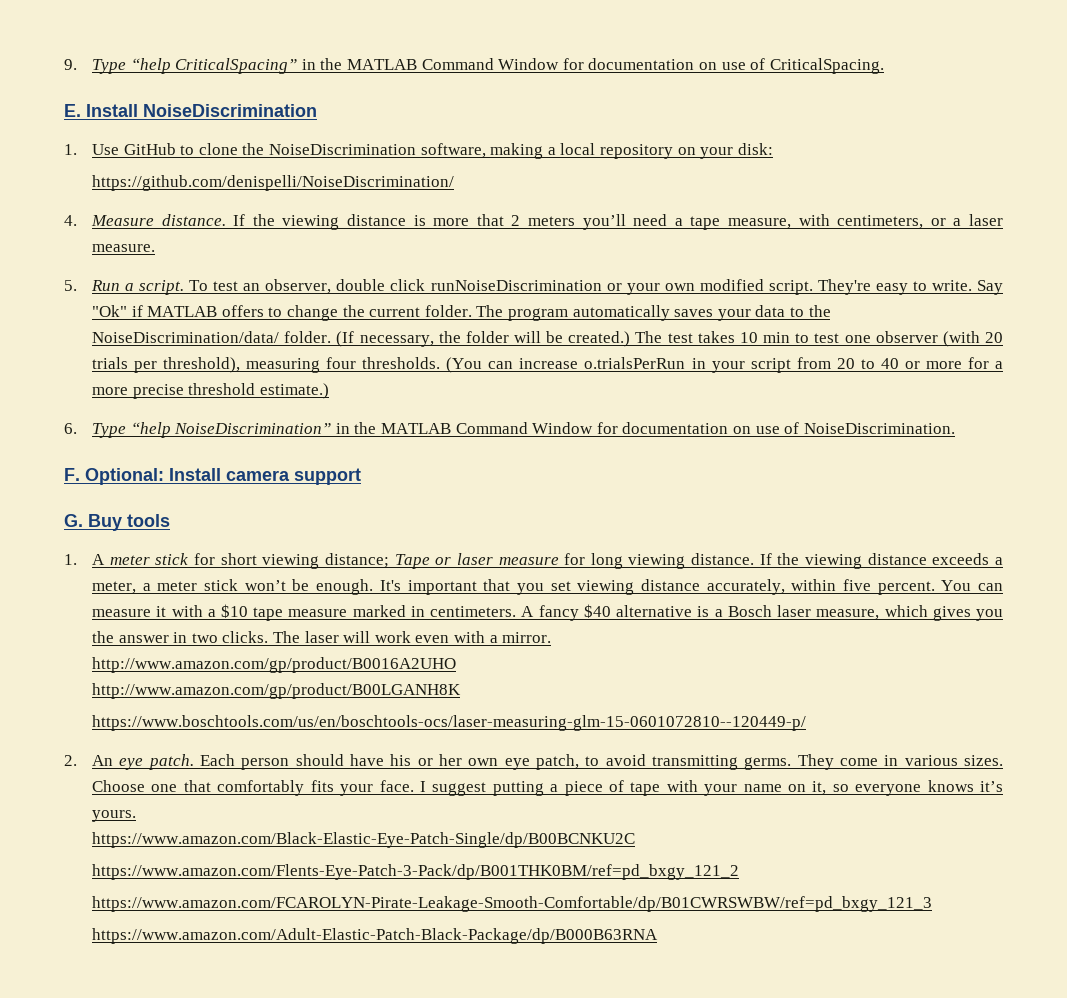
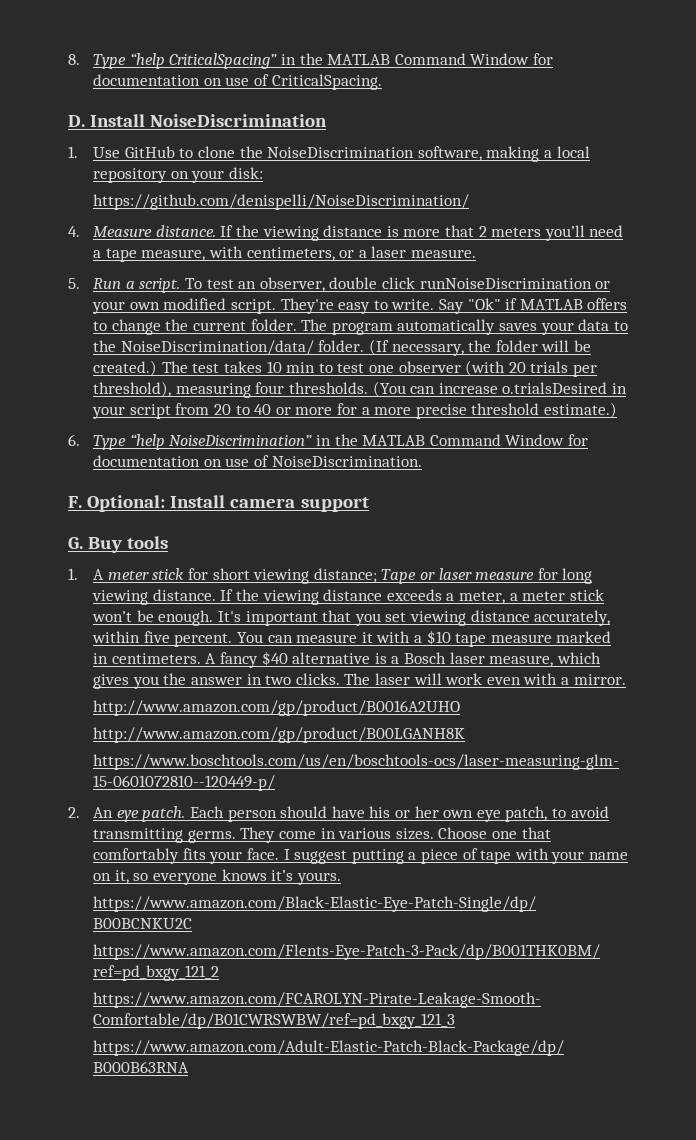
- 9. Type “help CriticalSpacing” in the MATLAB Command Window for documentation on use of CriticalSpacing.
+ 8. Type “help CriticalSpacing” in the MATLAB Command Window for documentation on use of CriticalSpacing.
- E. Install NoiseDiscrimination
+ D. Install NoiseDiscrimination
- (You can increase o.trialsPerRun in your script from 20 to 40 or more for a more precise threshold estimate.)
+ (You can increase o.trialsDesired in your script from 20 to 40 or more for a more precise threshold estimate.)

